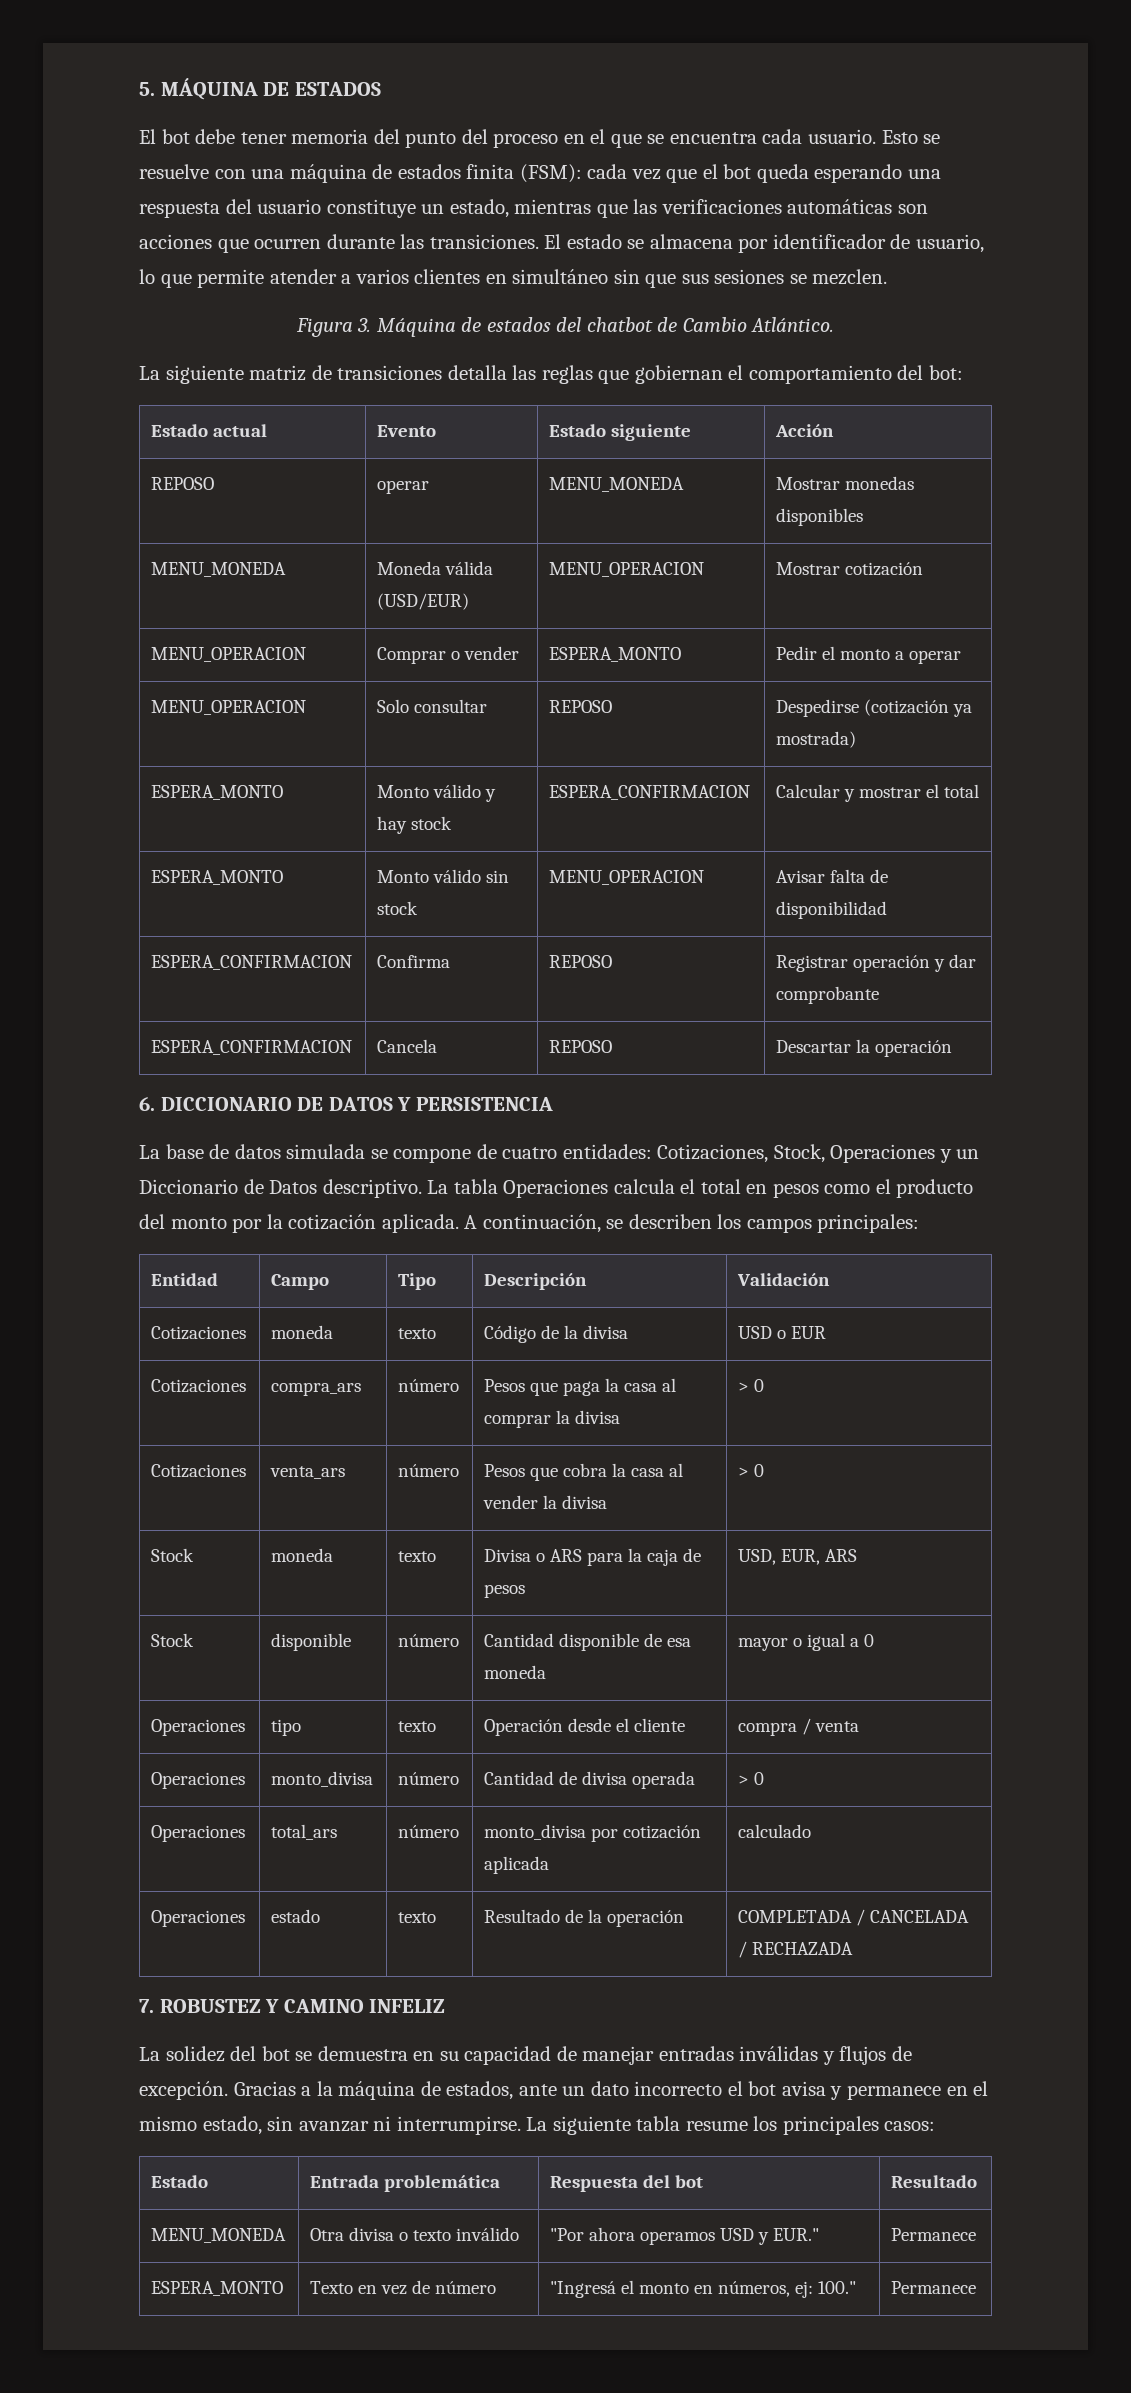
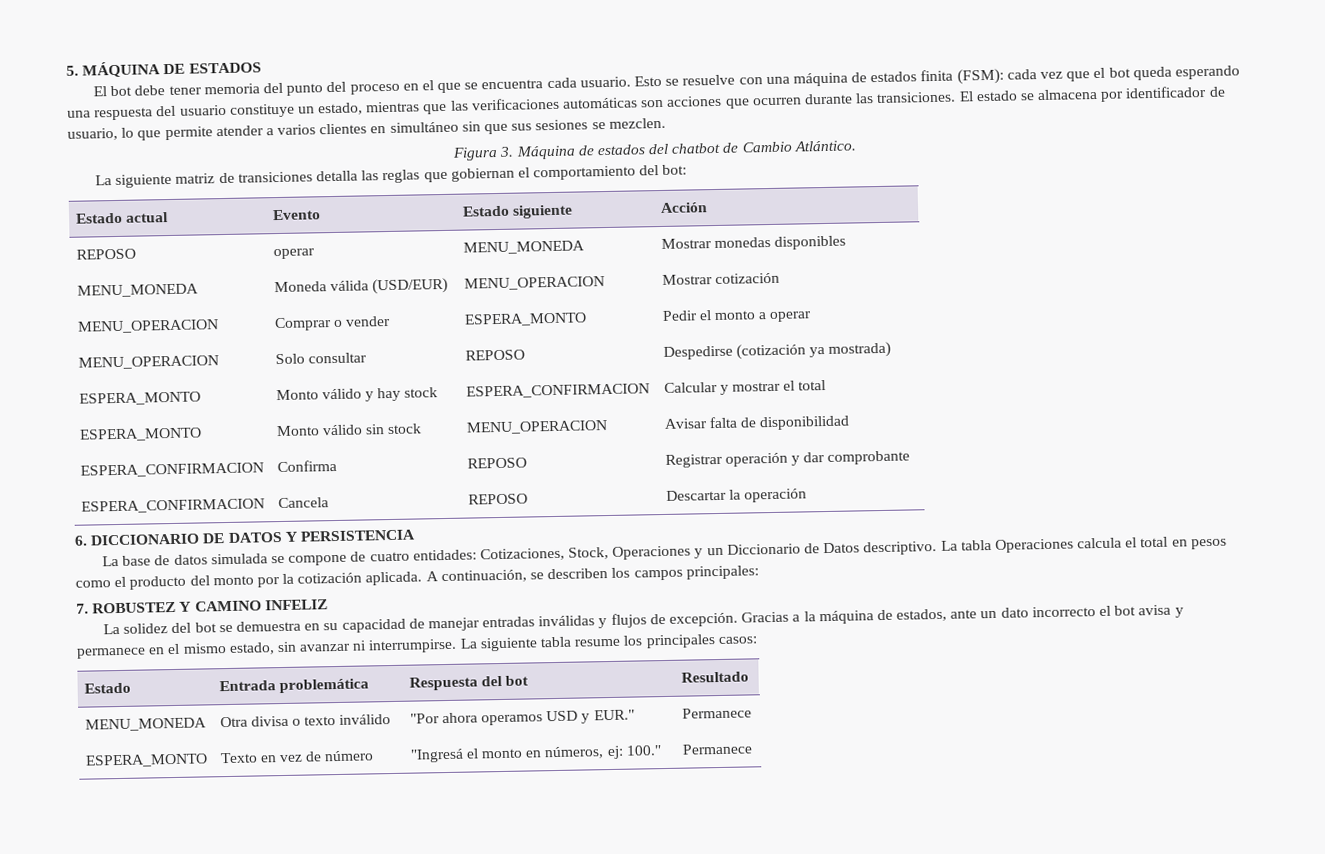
- Entidad | Campo | Tipo | Descripción | Validación
- Cotizaciones | moneda | texto | Código de la divisa | USD o EUR
- Cotizaciones | compra_ars | número | Pesos que paga la casa al comprar la divisa | > 0
- Cotizaciones | venta_ars | número | Pesos que cobra la casa al vender la divisa | > 0
- Stock | moneda | texto | Divisa o ARS para la caja de pesos | USD, EUR, ARS
- Stock | disponible | número | Cantidad disponible de esa moneda | mayor o igual a 0
- Operaciones | tipo | texto | Operación desde el cliente | compra / venta
- Operaciones | monto_divisa | número | Cantidad de divisa operada | > 0
- Operaciones | total_ars | número | monto_divisa por cotización aplicada | calculado
- Operaciones | estado | texto | Resultado de la operación | COMPLETADA / CANCELADA / RECHAZADA

